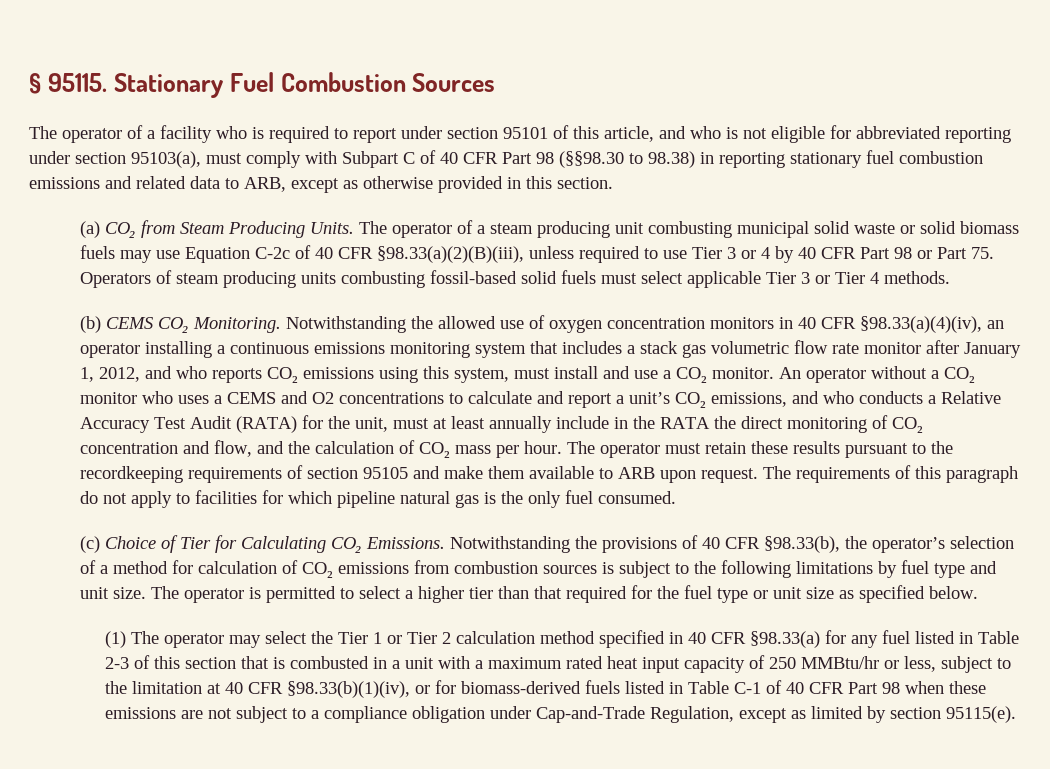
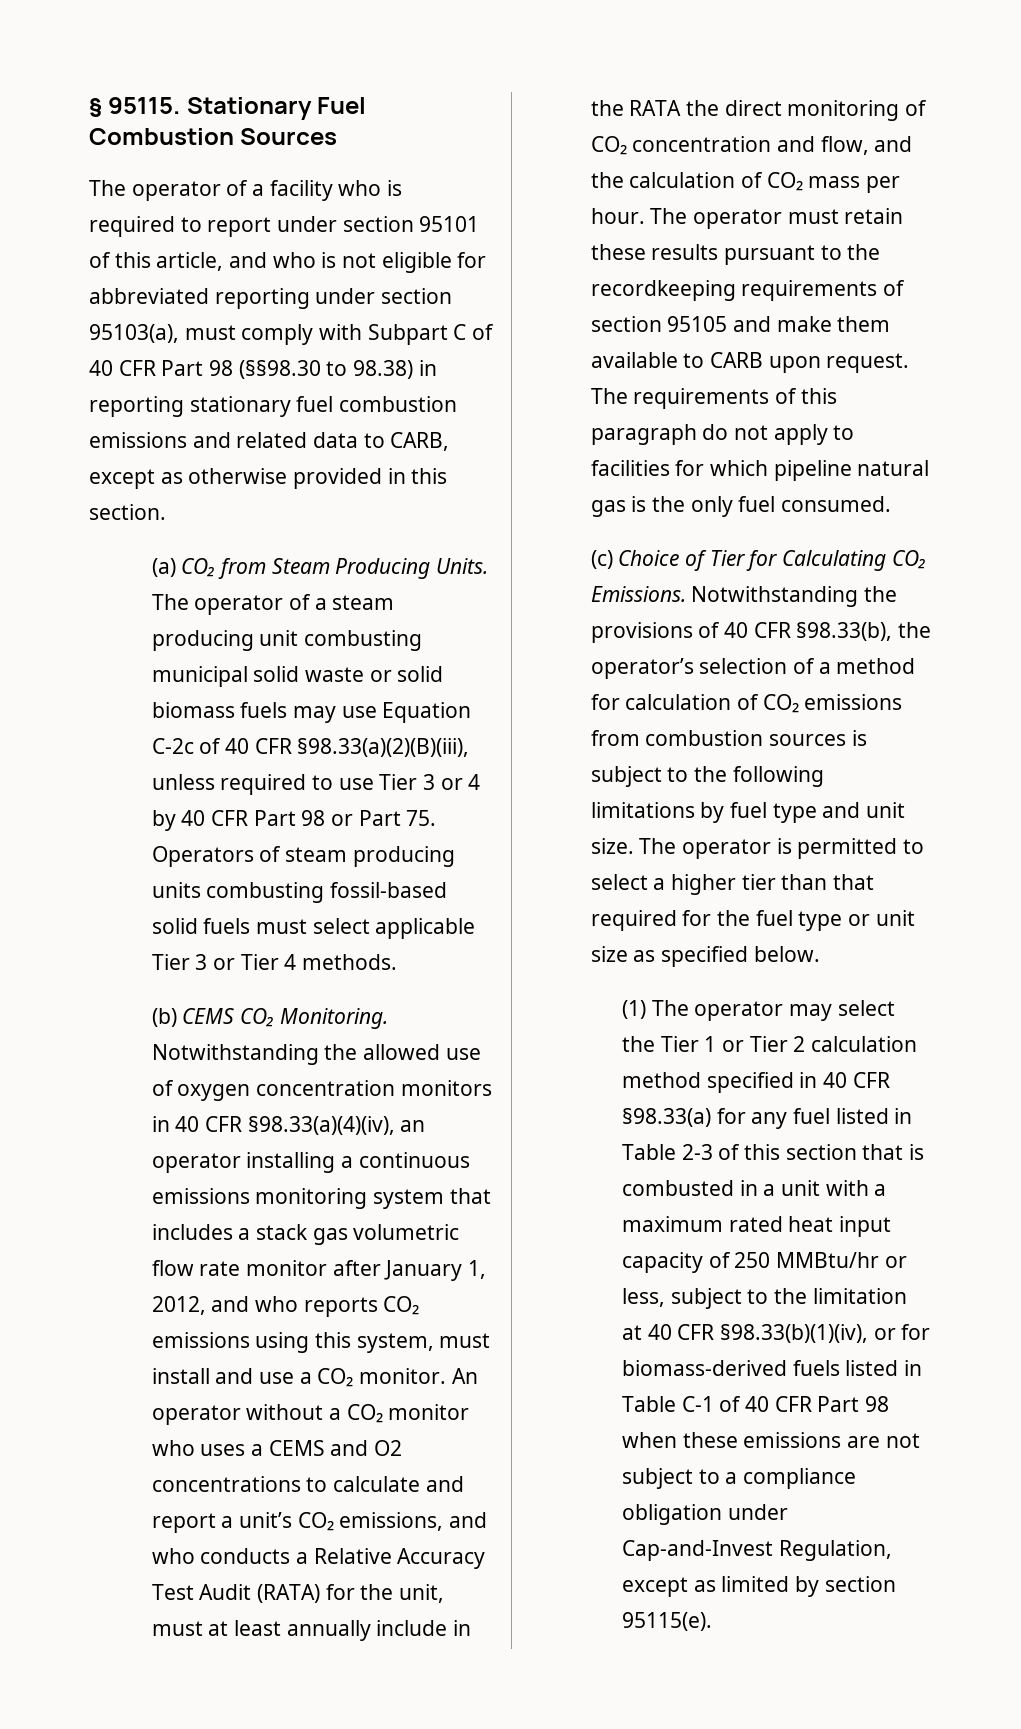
- The operator of a facility who is required to report under section 95101 of this article, and who is not eligible for abbreviated reporting under section 95103(a), must comply with Subpart C of 40 CFR Part 98 (§§98.30 to 98.38) in reporting stationary fuel combustion emissions and related data to ARB, except as otherwise provided in this section.
+ The operator of a facility who is required to report under section 95101 of this article, and who is not eligible for abbreviated reporting under section 95103(a), must comply with Subpart C of 40 CFR Part 98 (§§98.30 to 98.38) in reporting stationary fuel combustion emissions and related data to CARB, except as otherwise provided in this section.
- The operator must retain these results pursuant to the recordkeeping requirements of section 95105 and make them available to ARB upon request.
+ The operator must retain these results pursuant to the recordkeeping requirements of section 95105 and make them available to CARB upon request.
- (1) The operator may select the Tier 1 or Tier 2 calculation method specified in 40 CFR §98.33(a) for any fuel listed in Table 2-3 of this section that is combusted in a unit with a maximum rated heat input capacity of 250 MMBtu/hr or less, subject to the limitation at 40 CFR §98.33(b)(1)(iv), or for biomass-derived fuels listed in Table C-1 of 40 CFR Part 98 when these emissions are not subject to a compliance obligation under Cap-and-Trade Regulation, except as limited by section 95115(e).
+ (1) The operator may select the Tier 1 or Tier 2 calculation method specified in 40 CFR §98.33(a) for any fuel listed in Table 2-3 of this section that is combusted in a unit with a maximum rated heat input capacity of 250 MMBtu/hr or less, subject to the limitation at 40 CFR §98.33(b)(1)(iv), or for biomass-derived fuels listed in Table C-1 of 40 CFR Part 98 when these emissions are not subject to a compliance obligation under Cap-and-Invest Regulation, except as limited by section 95115(e).

